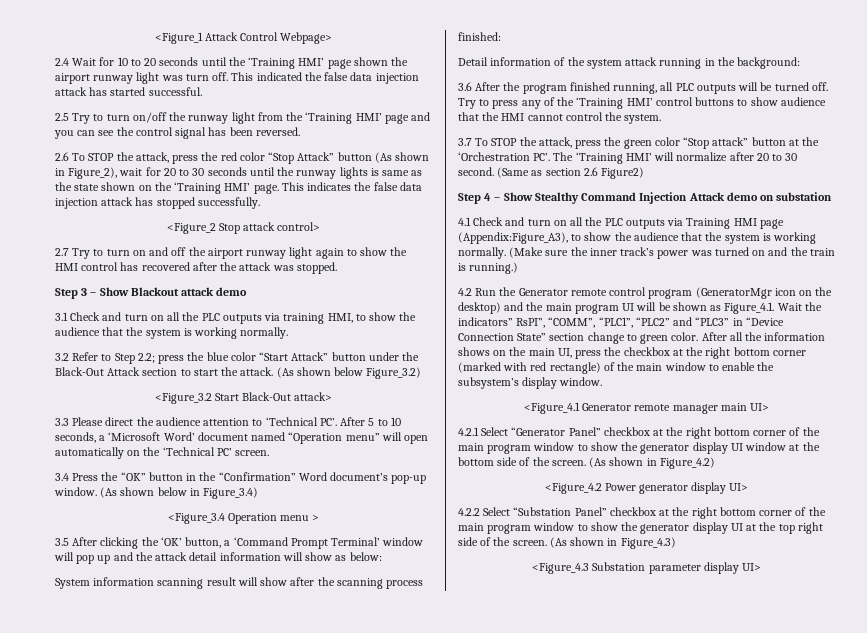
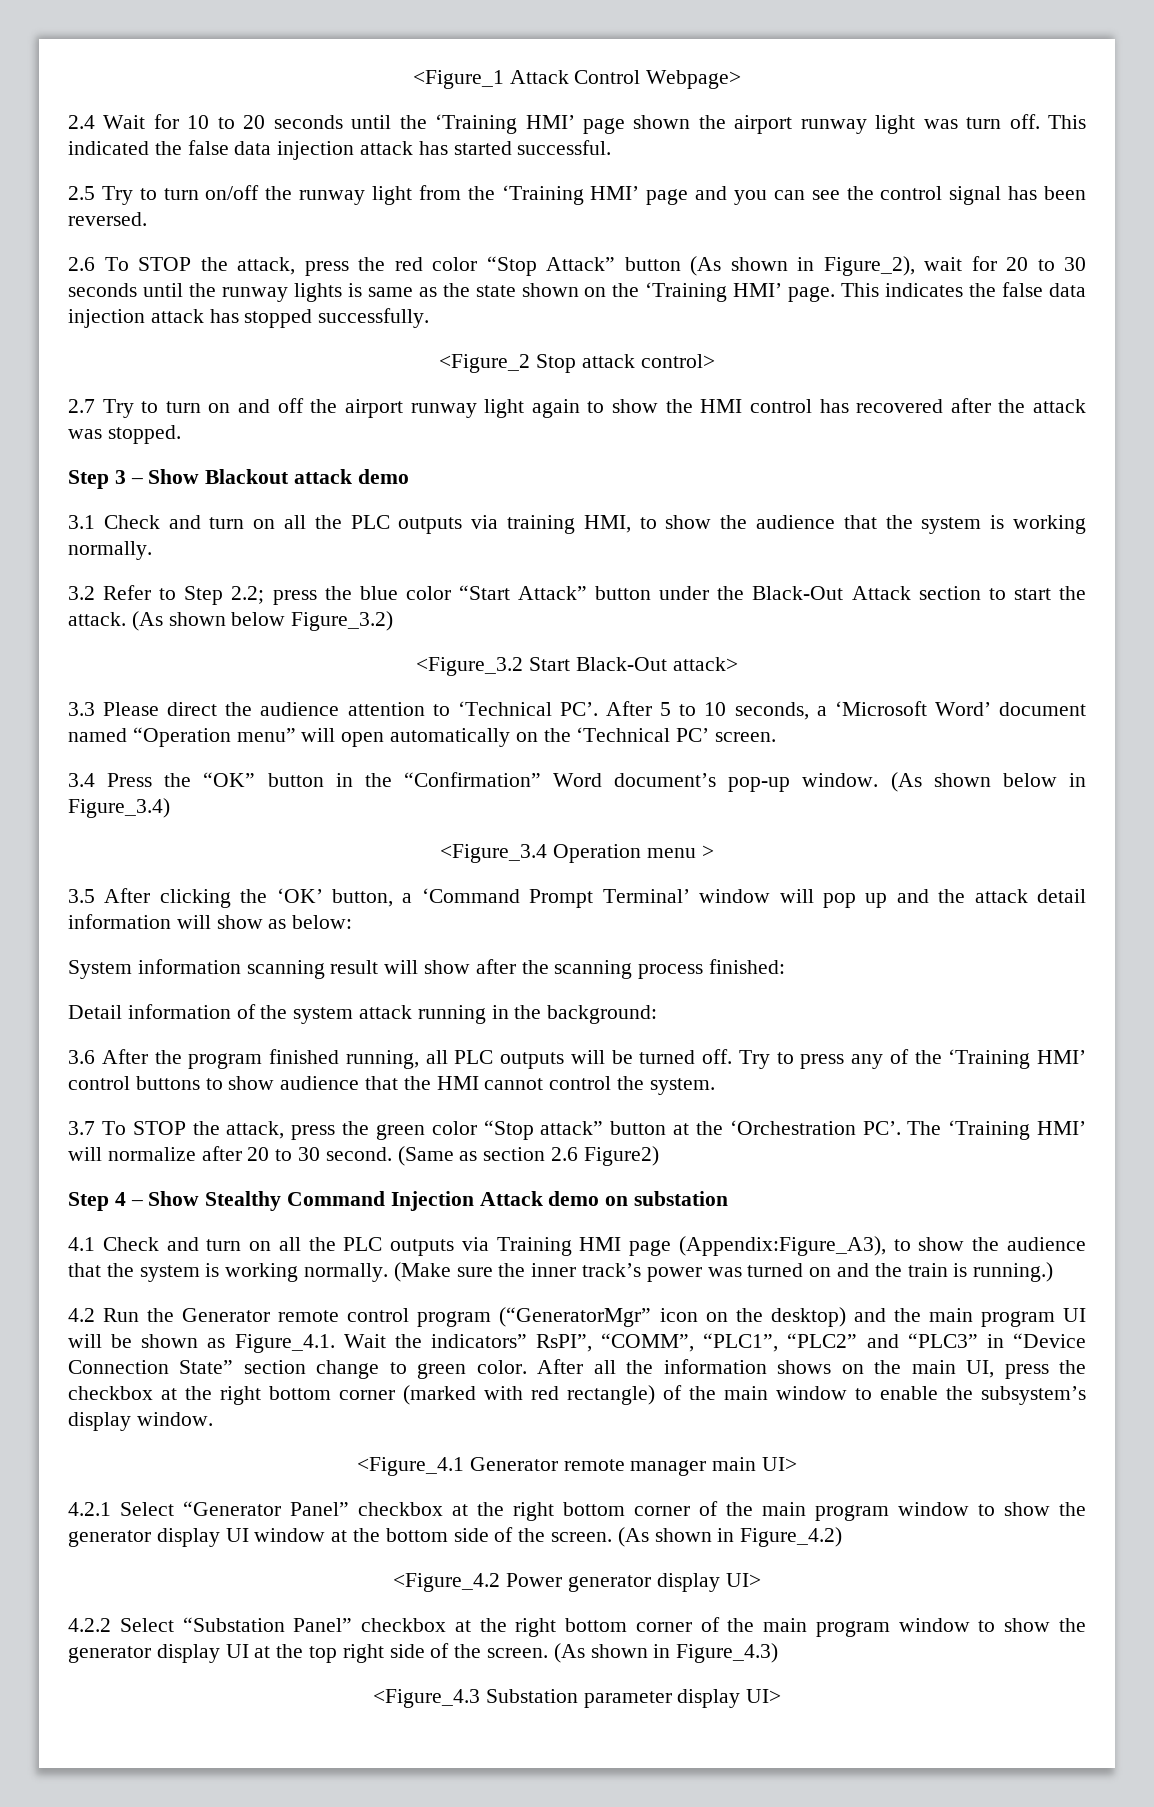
- 4.2 Run the Generator remote control program (GeneratorMgr icon on the desktop) and the main program UI will be shown as Figure_4.1. Wait the indicators” RsPI”, “COMM”, “PLC1”, “PLC2” and “PLC3” in “Device Connection State” section change to green color.
+ 4.2 Run the Generator remote control program (“GeneratorMgr” icon on the desktop) and the main program UI will be shown as Figure_4.1. Wait the indicators” RsPI”, “COMM”, “PLC1”, “PLC2” and “PLC3” in “Device Connection State” section change to green color.

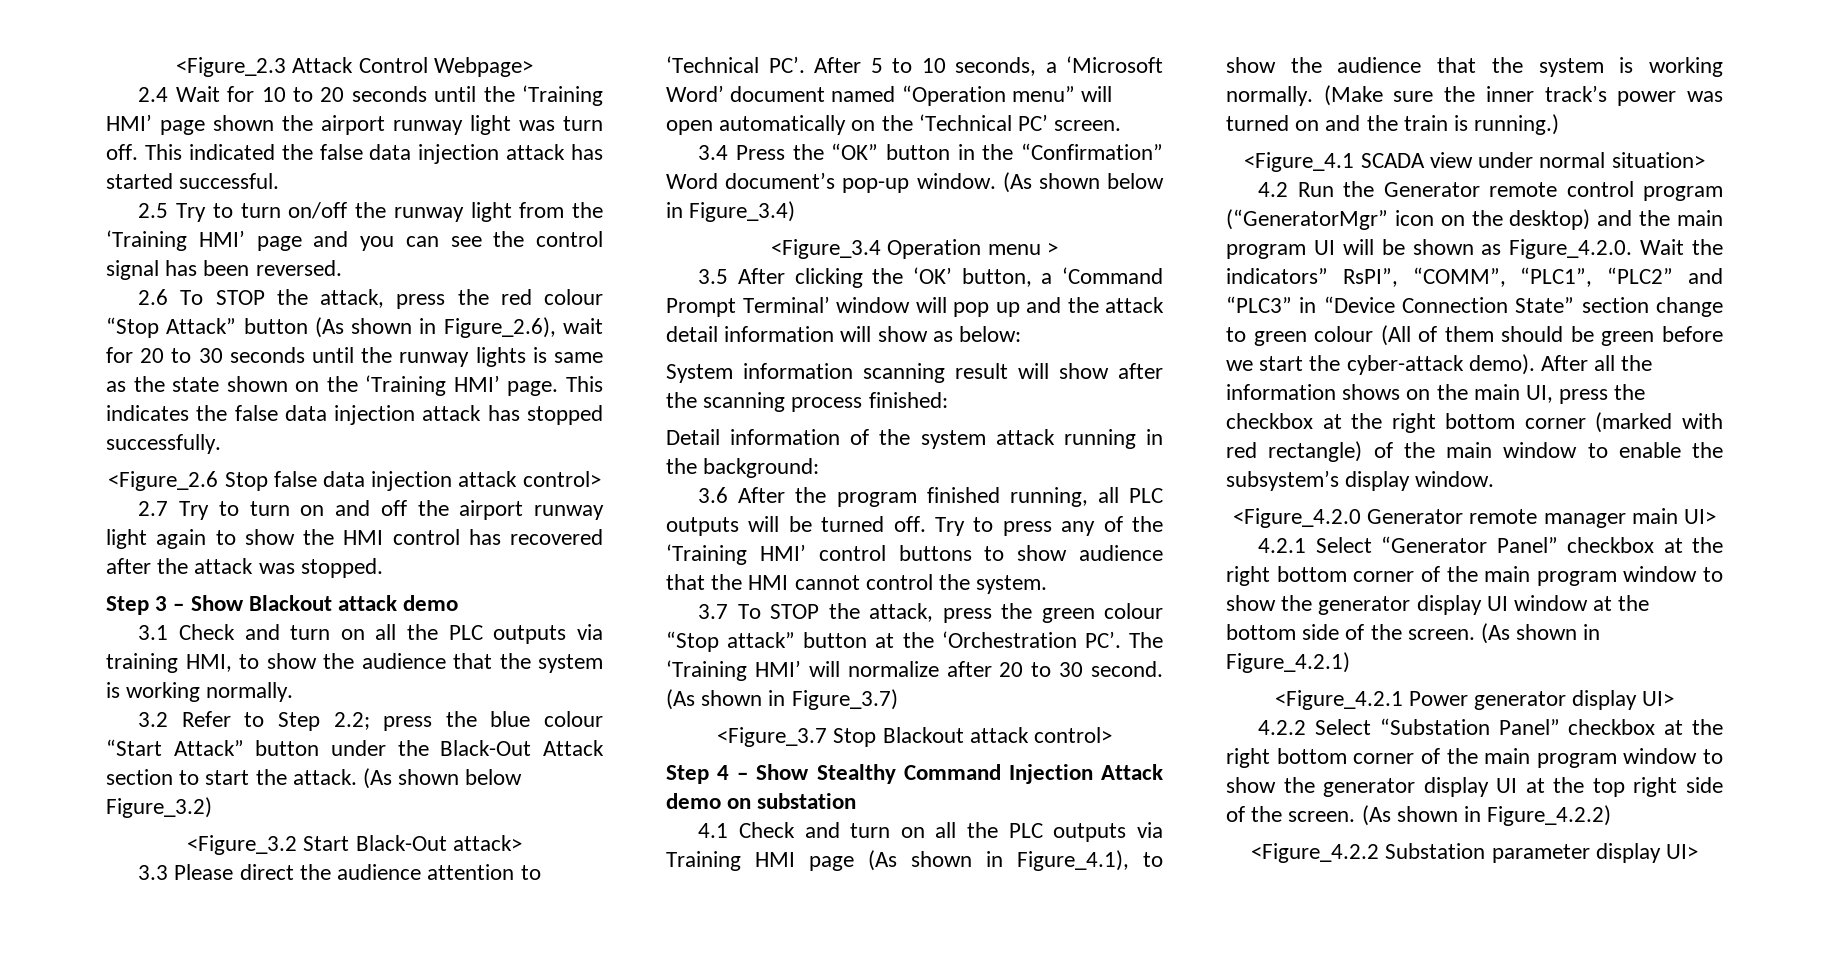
- <Figure_1 Attack Control Webpage>
+ <Figure_2.3 Attack Control Webpage>
- 2.6 To STOP the attack, press the red color “Stop Attack” button (As shown in Figure_2), wait for 20 to 30 seconds until the runway lights is same as the state shown on the ‘Training HMI’ page.
+ 2.6 To STOP the attack, press the red colour “Stop Attack” button (As shown in Figure_2.6), wait for 20 to 30 seconds until the runway lights is same as the state shown on the ‘Training HMI’ page.
- <Figure_2 Stop attack control>
+ <Figure_2.6 Stop false data injection attack control>
- 3.2 Refer to Step 2.2; press the blue color “Start Attack” button under the Black-Out Attack section to start the attack.
+ 3.2 Refer to Step 2.2; press the blue colour “Start Attack” button under the Black-Out Attack section to start the attack.
- 3.7 To STOP the attack, press the green color “Stop attack” button at the ‘Orchestration PC’. The ‘Training HMI’ will normalize after 20 to 30 second.
+ 3.7 To STOP the attack, press the green colour “Stop attack” button at the ‘Orchestration PC’. The ‘Training HMI’ will normalize after 20 to 30 second.
- (Same as section 2.6 Figure2)
+ (As shown in Figure_3.7)
+ <Figure_3.7 Stop Blackout attack control>
- 4.1 Check and turn on all the PLC outputs via Training HMI page (Appendix:Figure_A3), to show the audience that the system is working normally.
+ 4.1 Check and turn on all the PLC outputs via Training HMI page (As shown in Figure_4.1), to show the audience that the system is working normally.
+ <Figure_4.1 SCADA view under normal situation>
- 4.2 Run the Generator remote control program (“GeneratorMgr” icon on the desktop) and the main program UI will be shown as Figure_4.1. Wait the indicators” RsPI”, “COMM”, “PLC1”, “PLC2” and “PLC3” in “Device Connection State” section change to green color.
+ 4.2 Run the Generator remote control program (“GeneratorMgr” icon on the desktop) and the main program UI will be shown as Figure_4.2.0. Wait the indicators” RsPI”, “COMM”, “PLC1”, “PLC2” and “PLC3” in “Device Connection State” section change to green colour (All of them should be green before we start the cyber-attack demo).
- <Figure_4.1 Generator remote manager main UI>
+ <Figure_4.2.0 Generator remote manager main UI>
- (As shown in Figure_4.2)
- <Figure_4.2 Power generator display UI>
+ (As shown in Figure_4.2.1)
+ <Figure_4.2.1 Power generator display UI>
- (As shown in Figure_4.3)
- <Figure_4.3 Substation parameter display UI>
+ (As shown in Figure_4.2.2)
+ <Figure_4.2.2 Substation parameter display UI>

